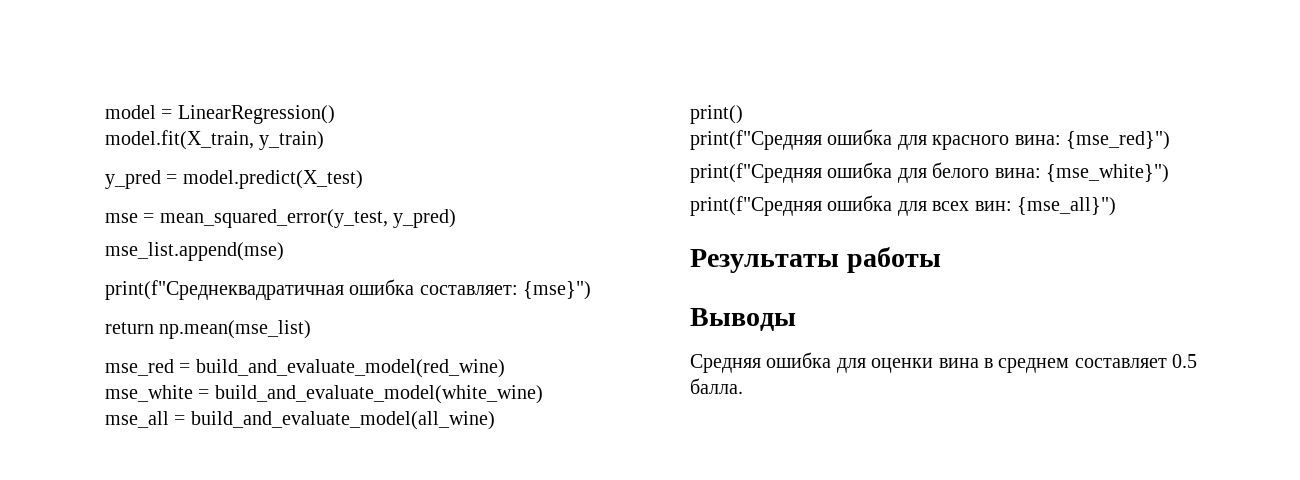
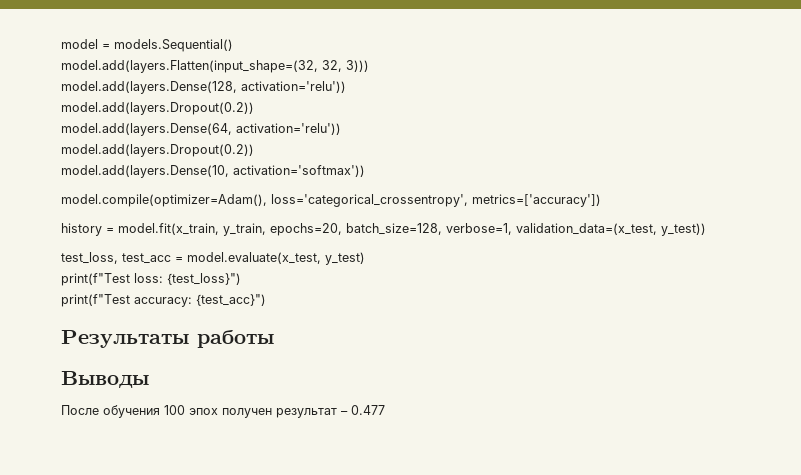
- model = LinearRegression()
- model.fit(X_train, y_train)
- y_pred = model.predict(X_test)
- mse = mean_squared_error(y_test, y_pred)
- mse_list.append(mse)
- print(f"Среднеквадратичная ошибка составляет: {mse}")
- return np.mean(mse_list)
- mse_red = build_and_evaluate_model(red_wine)
- mse_white = build_and_evaluate_model(white_wine)
- mse_all = build_and_evaluate_model(all_wine)
- print()
- print(f"Средняя ошибка для красного вина: {mse_red}")
- print(f"Средняя ошибка для белого вина: {mse_white}")
- print(f"Средняя ошибка для всех вин: {mse_all}")
+ model = models.Sequential()
+ model.add(layers.Flatten(input_shape=(32, 32, 3)))
+ model.add(layers.Dense(128, activation='relu'))
+ model.add(layers.Dropout(0.2))
+ model.add(layers.Dense(64, activation='relu'))
+ model.add(layers.Dropout(0.2))
+ model.add(layers.Dense(10, activation='softmax'))
+ model.compile(optimizer=Adam(), loss='categorical_crossentropy', metrics=['accuracy'])
+ history = model.fit(x_train, y_train, epochs=20, batch_size=128, verbose=1, validation_data=(x_test, y_test))
+ test_loss, test_acc = model.evaluate(x_test, y_test)
+ print(f"Test loss: {test_loss}")
+ print(f"Test accuracy: {test_acc}")
  Результаты работы
  Выводы
- Средняя ошибка для оценки вина в среднем составляет 0.5 балла.
+ После обучения 100 эпох получен результат – 0.477

